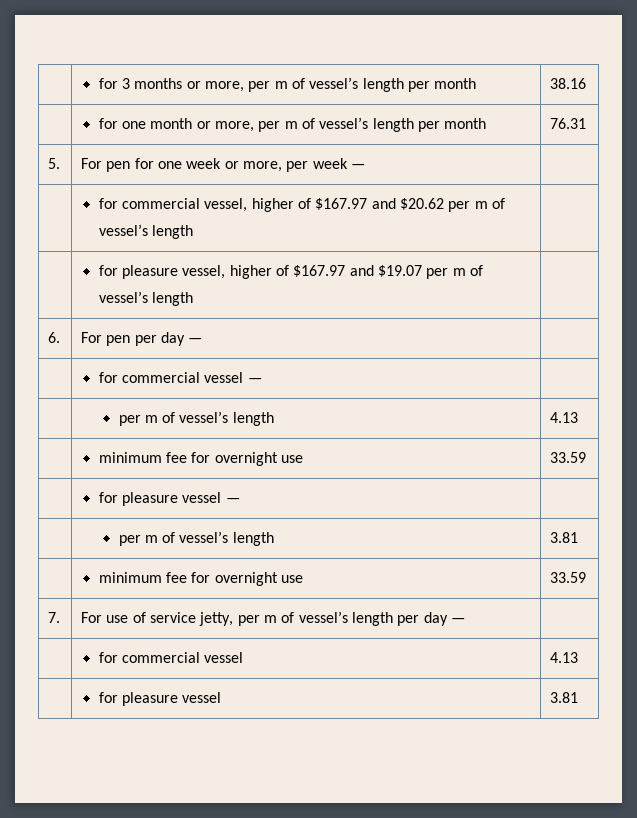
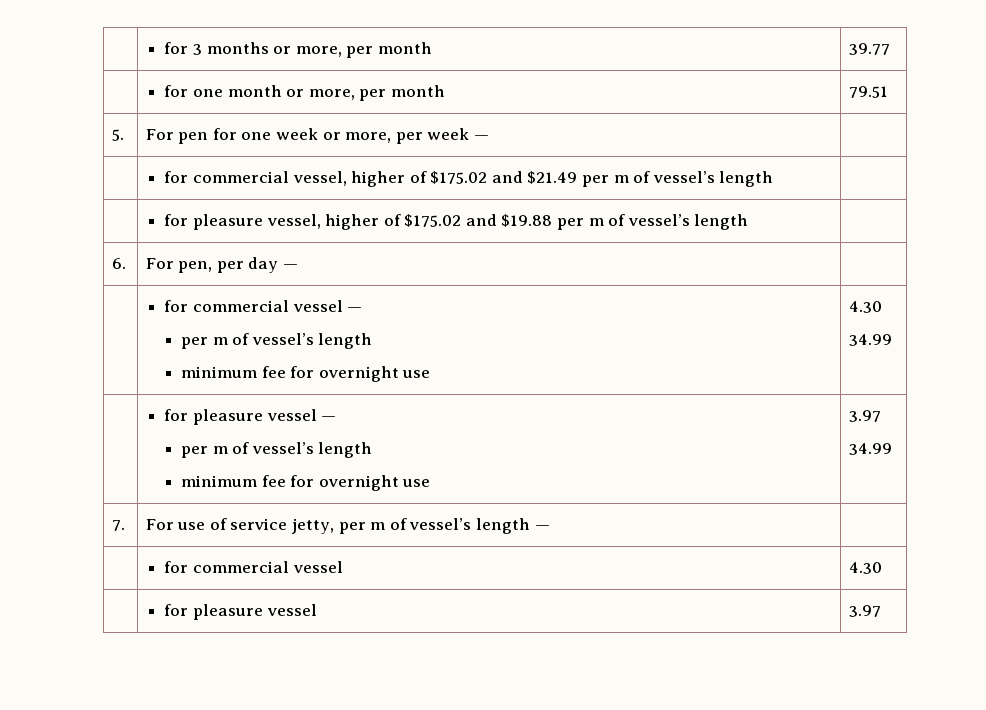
- | for 3 months or more, per m of vessel’s length per month | 38.16
+ | for 3 months or more, per month | 39.77
- | for one month or more, per m of vessel’s length per month | 76.31
+ | for one month or more, per month | 79.51
- | for commercial vessel, higher of $167.97 and $20.62 per m of vessel’s length |
+ | for commercial vessel, higher of $175.02 and $21.49 per m of vessel’s length |
- | for pleasure vessel, higher of $167.97 and $19.07 per m of vessel’s length |
+ | for pleasure vessel, higher of $175.02 and $19.88 per m of vessel’s length |
- 6. | For pen per day — |
+ 6. | For pen, per day — |
- | for commercial vessel — |
- | per m of vessel’s length | 4.13
- | minimum fee for overnight use | 33.59
+ | for commercial vessel —
+ per m of vessel’s length
+ minimum fee for overnight use | 4.30
+ 34.99
- | for pleasure vessel — |
- | per m of vessel’s length | 3.81
- | minimum fee for overnight use | 33.59
+ | for pleasure vessel —
+ per m of vessel’s length
+ minimum fee for overnight use | 3.97
+ 34.99
- 7. | For use of service jetty, per m of vessel’s length per day — |
+ 7. | For use of service jetty, per m of vessel’s length — |
- | for commercial vessel | 4.13
+ | for commercial vessel | 4.30
- | for pleasure vessel | 3.81
+ | for pleasure vessel | 3.97

